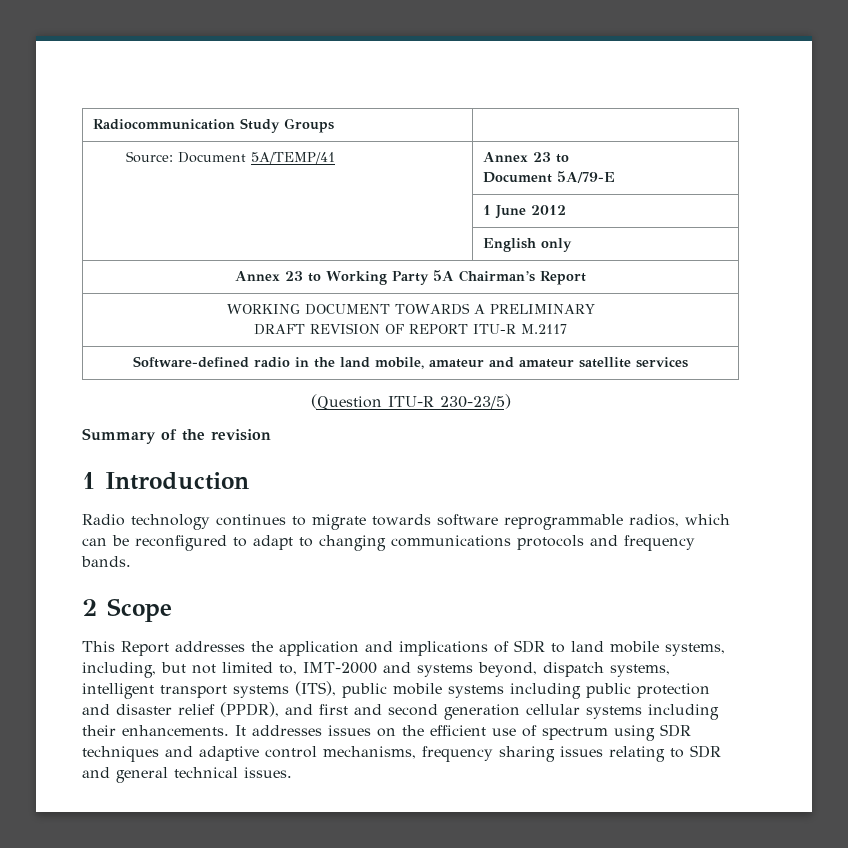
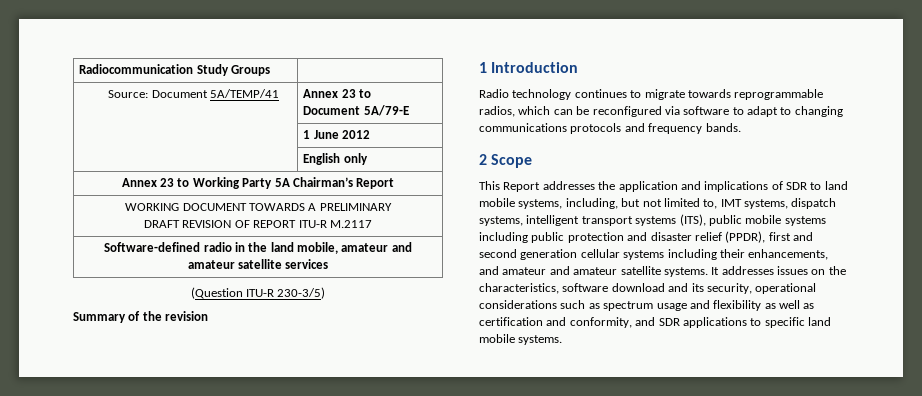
- (Question ITU-R 230-23/5)
+ (Question ITU-R 230-3/5)
- Radio technology continues to migrate towards software reprogrammable radios, which can be reconfigured to adapt to changing communications protocols and frequency bands.
+ Radio technology continues to migrate towards reprogrammable radios, which can be reconfigured via software to adapt to changing communications protocols and frequency bands.
- This Report addresses the application and implications of SDR to land mobile systems, including, but not limited to, IMT-2000 and systems beyond, dispatch systems, intelligent transport systems (ITS), public mobile systems including public protection and disaster relief (PPDR), and first and second generation cellular systems including their enhancements.
+ This Report addresses the application and implications of SDR to land mobile systems, including, but not limited to, IMT systems, dispatch systems, intelligent transport systems (ITS), public mobile systems including public protection and disaster relief (PPDR), first and second generation cellular systems including their enhancements, and amateur and amateur satellite systems.
- It addresses issues on the efficient use of spectrum using SDR techniques and adaptive control mechanisms, frequency sharing issues relating to SDR and general technical issues.
+ It addresses issues on the characteristics, software download and its security, operational considerations such as spectrum usage and flexibility as well as certification and conformity, and SDR applications to specific land mobile systems.

